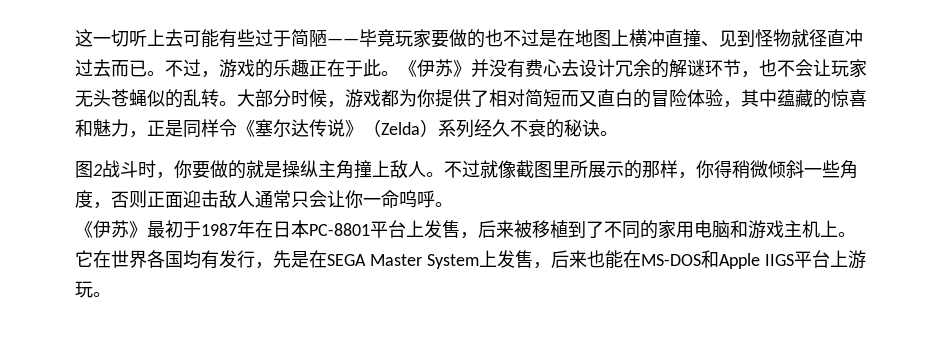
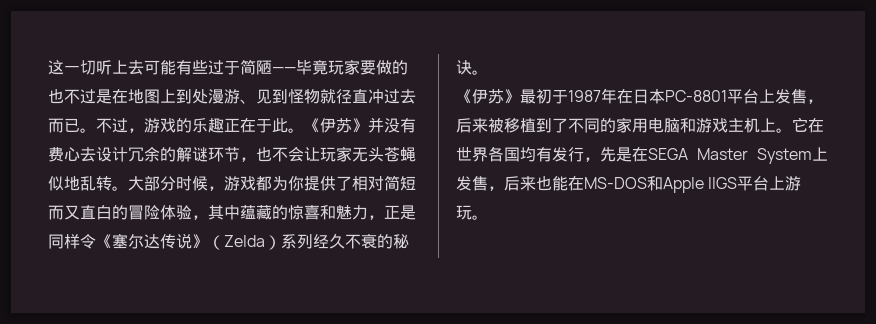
- 这一切听上去可能有些过于简陋——毕竟玩家要做的也不过是在地图上横冲直撞、见到怪物就径直冲过去而已。
+ 这一切听上去可能有些过于简陋——毕竟玩家要做的也不过是在地图上到处漫游、见到怪物就径直冲过去而已。
- 《伊苏》并没有费心去设计冗余的解谜环节，也不会让玩家无头苍蝇似的乱转。
+ 《伊苏》并没有费心去设计冗余的解谜环节，也不会让玩家无头苍蝇似地乱转。
- 图2战斗时，你要做的就是操纵主角撞上敌人。不过就像截图里所展示的那样，你得稍微倾斜一些角度，否则正面迎击敌人通常只会让你一命呜呼。

